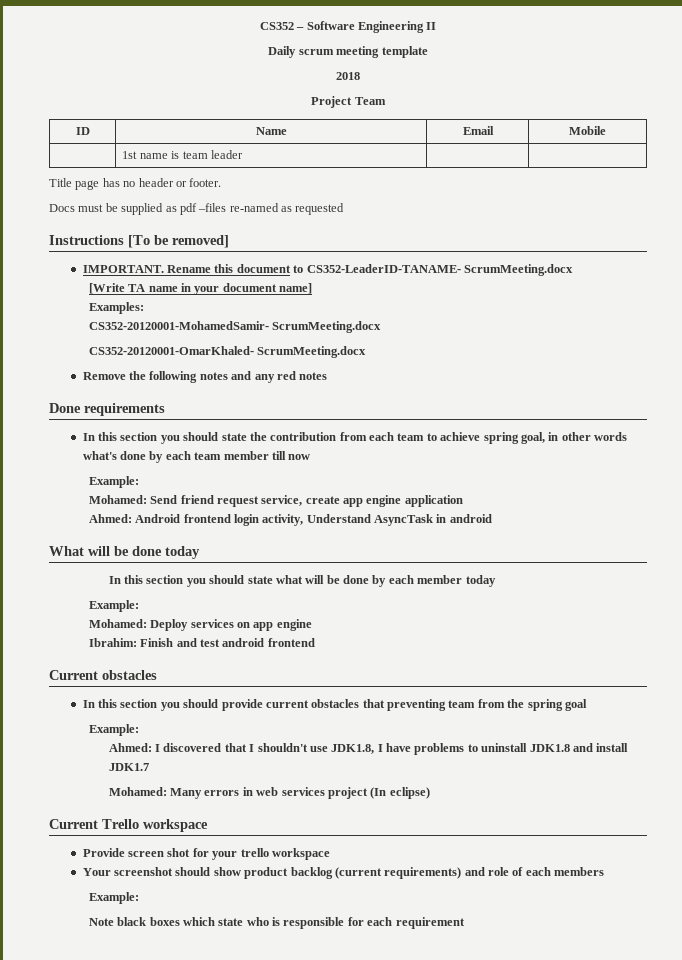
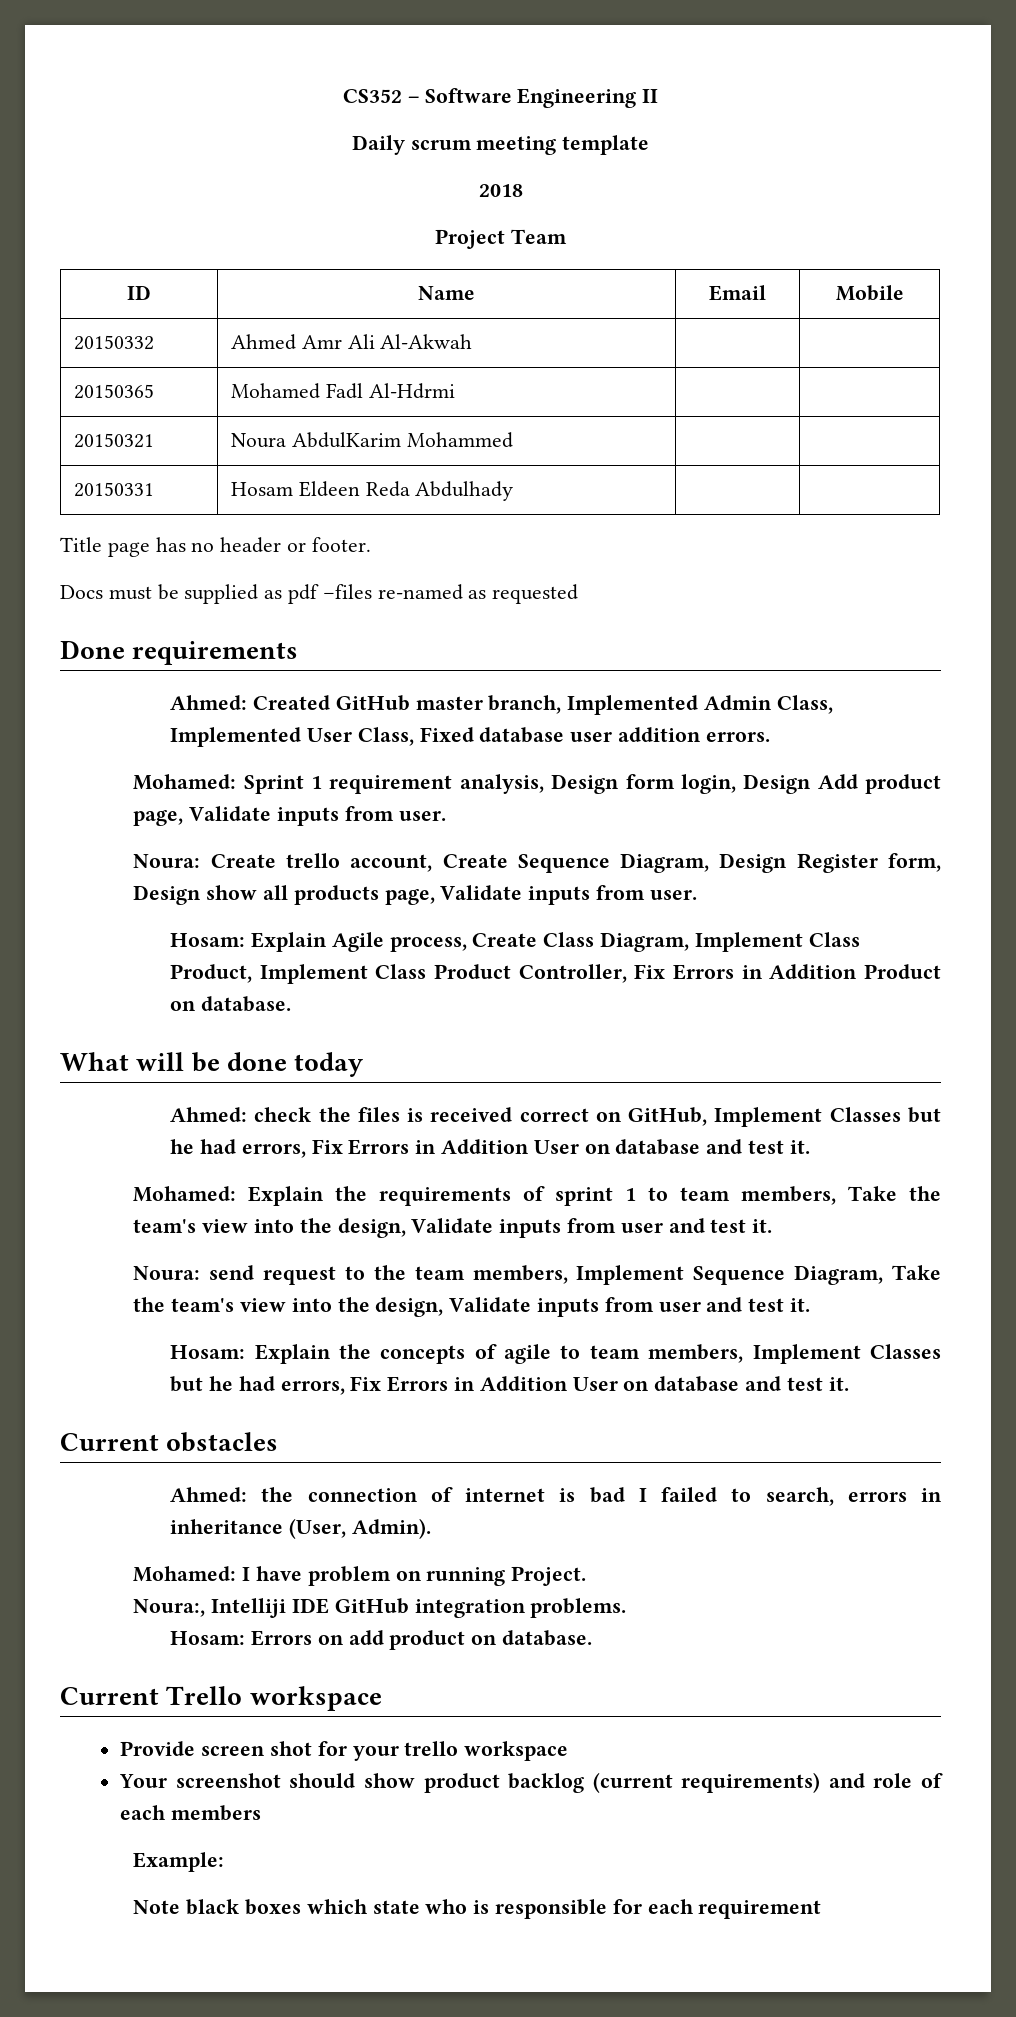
- | 1st name is team leader | |
+ 20150332 | Ahmed Amr Ali Al-Akwah | |
+ 20150365 | Mohamed Fadl Al-Hdrmi | |
+ 20150321 | Noura AbdulKarim Mohammed | |
+ 20150331 | Hosam Eldeen Reda Abdulhady | |
- Instructions [To be removed]
- IMPORTANT. Rename this document to CS352-LeaderID-TANAME- ScrumMeeting.docx
- [Write TA name in your document name]
- Examples:
- CS352-20120001-MohamedSamir- ScrumMeeting.docx
- CS352-20120001-OmarKhaled- ScrumMeeting.docx
- Remove the following notes and any red notes
  Done requirements
- In this section you should state the contribution from each team to achieve spring goal, in other words what's done by each team member till now
- Example:
- Mohamed: Send friend request service, create app engine application
- Ahmed: Android frontend login activity, Understand AsyncTask in android
+ Ahmed: Created GitHub master branch, Implemented Admin Class, Implemented User Class, Fixed database user addition errors.
+ Mohamed: Sprint 1 requirement analysis, Design form login, Design Add product page, Validate inputs from user.
+ Noura: Create trello account, Create Sequence Diagram, Design Register form, Design show all products page, Validate inputs from user.
+ Hosam: Explain Agile process, Create Class Diagram, Implement Class Product, Implement Class Product Controller, Fix Errors in Addition Product on database.
- In this section you should state what will be done by each member today
- Example:
- Mohamed: Deploy services on app engine
- Ibrahim: Finish and test android frontend
+ Ahmed: check the files is received correct on GitHub, Implement Classes but he had errors, Fix Errors in Addition User on database and test it.
+ Mohamed: Explain the requirements of sprint 1 to team members, Take the team's view into the design, Validate inputs from user and test it.
+ Noura: send request to the team members, Implement Sequence Diagram, Take the team's view into the design, Validate inputs from user and test it.
+ Hosam: Explain the concepts of agile to team members, Implement Classes but he had errors, Fix Errors in Addition User on database and test it.
  Current obstacles
- In this section you should provide current obstacles that preventing team from the spring goal
- Example:
- Ahmed: I discovered that I shouldn't use JDK1.8, I have problems to uninstall JDK1.8 and install JDK1.7
- Mohamed: Many errors in web services project (In eclipse)
+ Ahmed: the connection of internet is bad I failed to search, errors in inheritance (User, Admin).
+ Mohamed: I have problem on running Project.
+ Noura:, Intelliji IDE GitHub integration problems.
+ Hosam: Errors on add product on database.

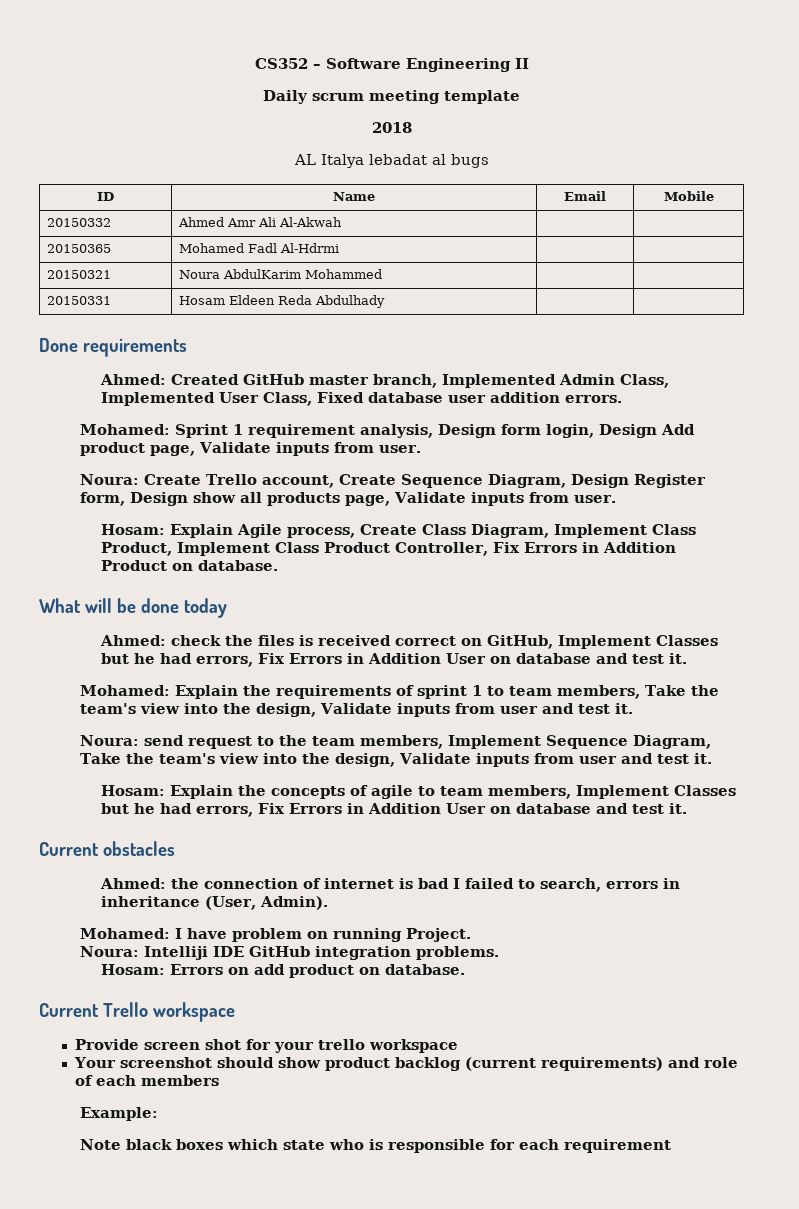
- Project Team
+ AL Italya lebadat al bugs
- Title page has no header or footer.
- Docs must be supplied as pdf –files re-named as requested
- Noura: Create trello account, Create Sequence Diagram, Design Register form, Design show all products page, Validate inputs from user.
+ Noura: Create Trello account, Create Sequence Diagram, Design Register form, Design show all products page, Validate inputs from user.
- Noura:, Intelliji IDE GitHub integration problems.
+ Noura: Intelliji IDE GitHub integration problems.

